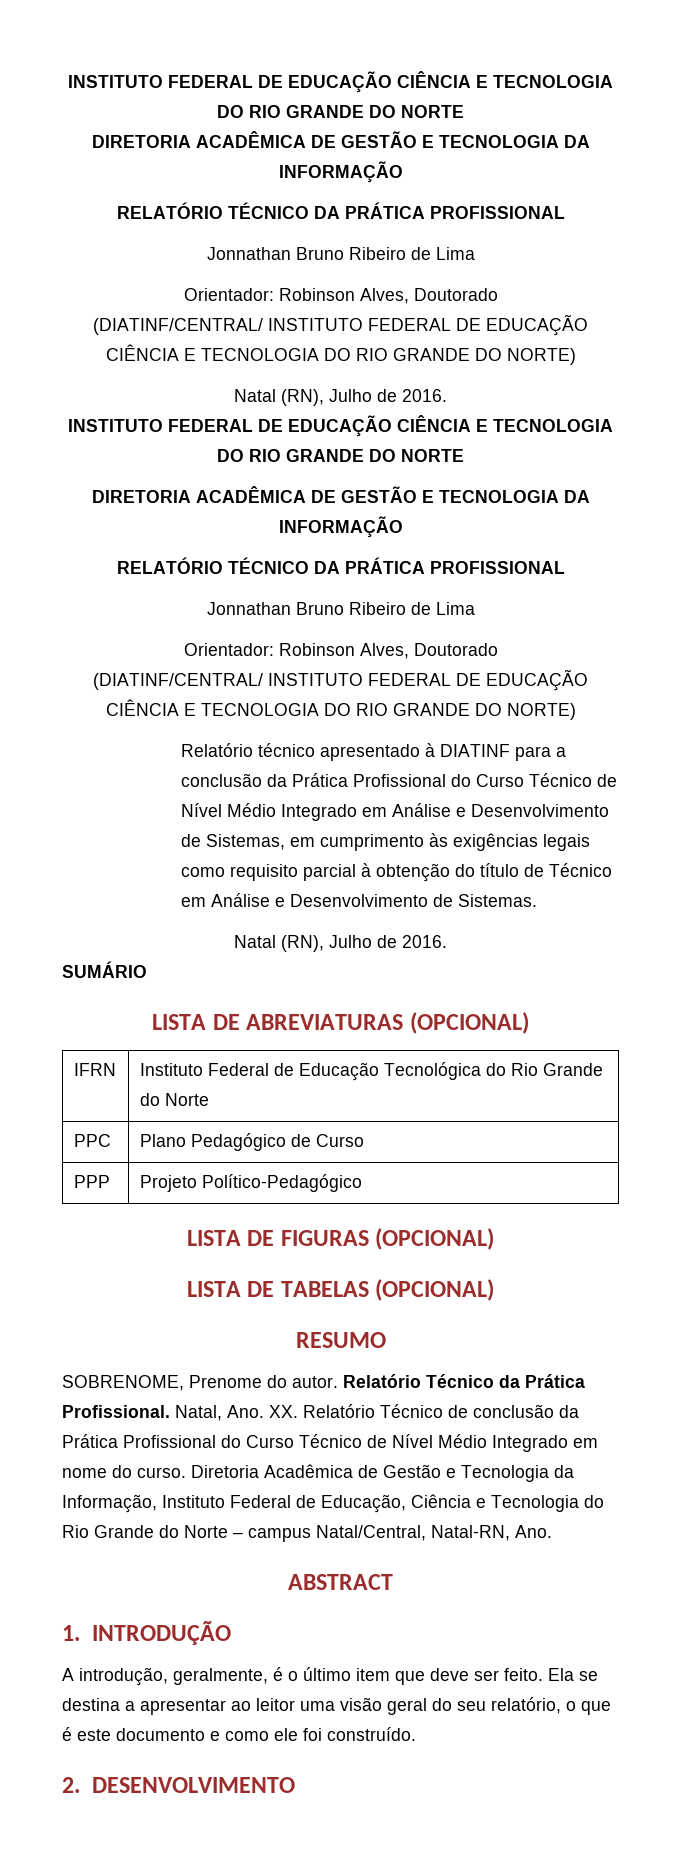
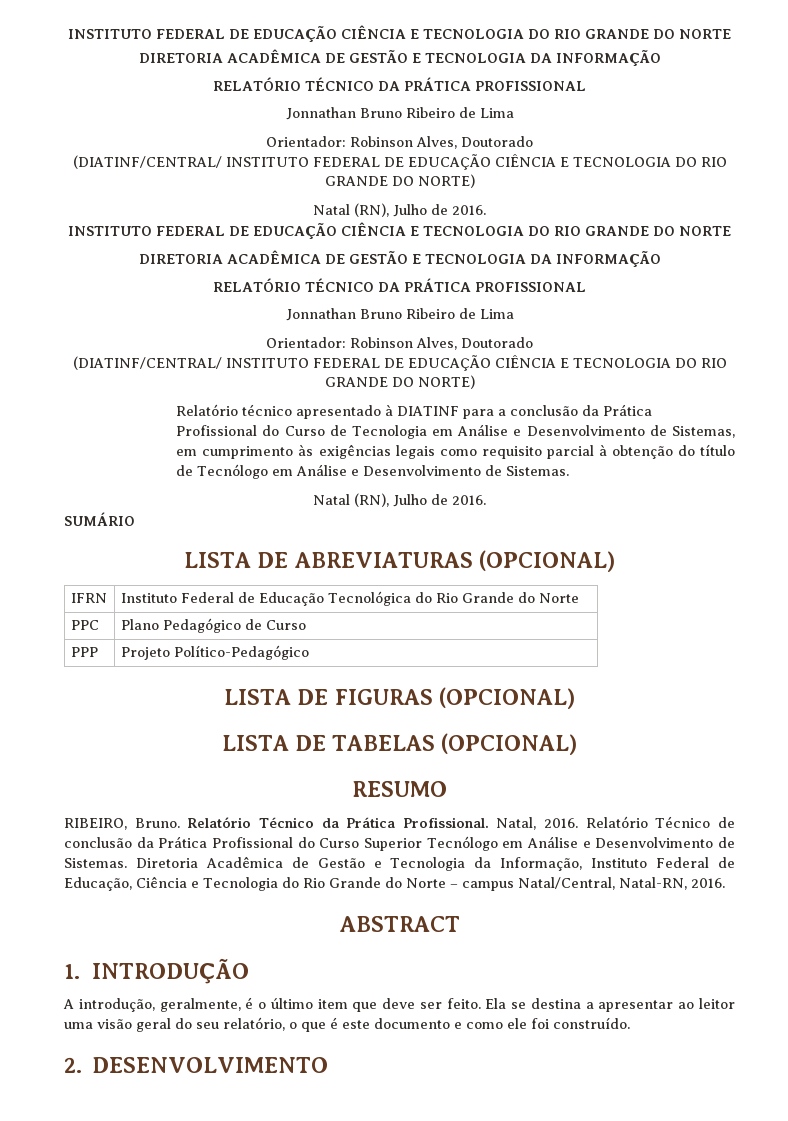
- Relatório técnico apresentado à DIATINF para a conclusão da Prática Profissional do Curso Técnico de Nível Médio Integrado em Análise e Desenvolvimento de Sistemas, em cumprimento às exigências legais como requisito parcial à obtenção do título de Técnico em Análise e Desenvolvimento de Sistemas.
+ Relatório técnico apresentado à DIATINF para a conclusão da Prática Profissional do Curso de Tecnologia em Análise e Desenvolvimento de Sistemas, em cumprimento às exigências legais como requisito parcial à obtenção do título de Tecnólogo em Análise e Desenvolvimento de Sistemas.
- SOBRENOME, Prenome do autor.
+ RIBEIRO, Bruno.
- Natal, Ano. XX. Relatório Técnico de conclusão da Prática Profissional do Curso Técnico de Nível Médio Integrado em nome do curso.
+ Natal, 2016. Relatório Técnico de conclusão da Prática Profissional do Curso Superior Tecnólogo em Análise e Desenvolvimento de Sistemas.
- Diretoria Acadêmica de Gestão e Tecnologia da Informação, Instituto Federal de Educação, Ciência e Tecnologia do Rio Grande do Norte – campus Natal/Central, Natal-RN, Ano.
+ Diretoria Acadêmica de Gestão e Tecnologia da Informação, Instituto Federal de Educação, Ciência e Tecnologia do Rio Grande do Norte – campus Natal/Central, Natal-RN, 2016.

